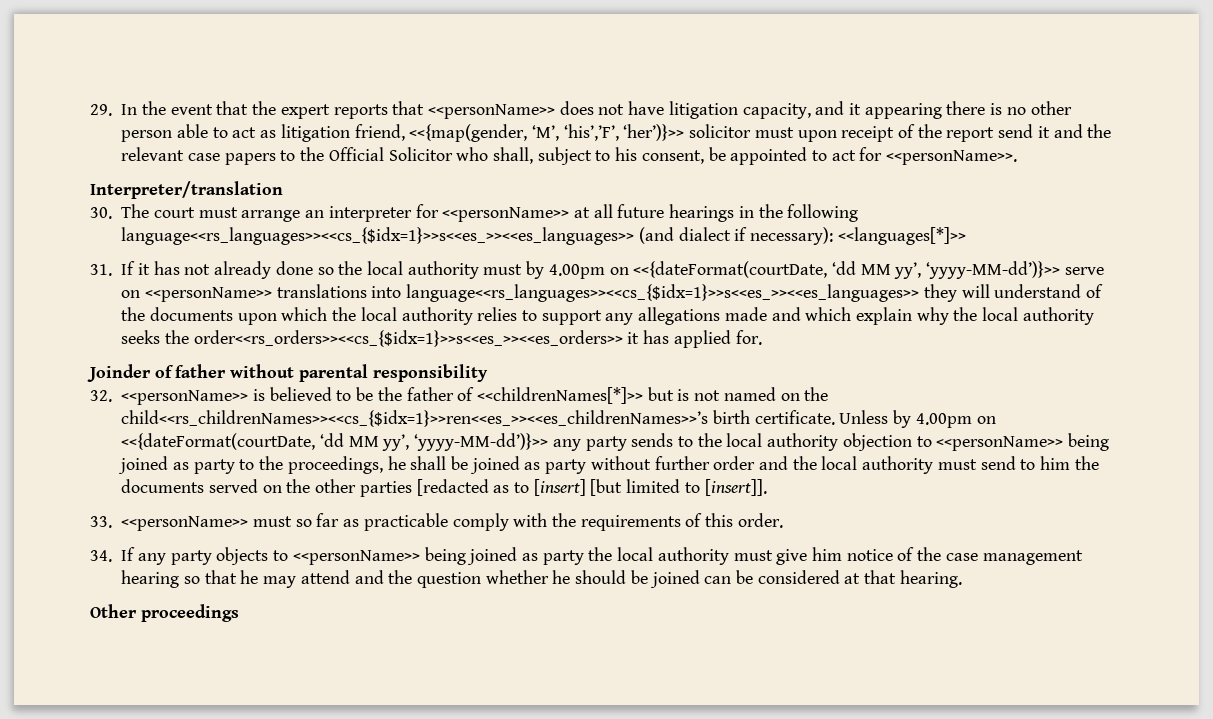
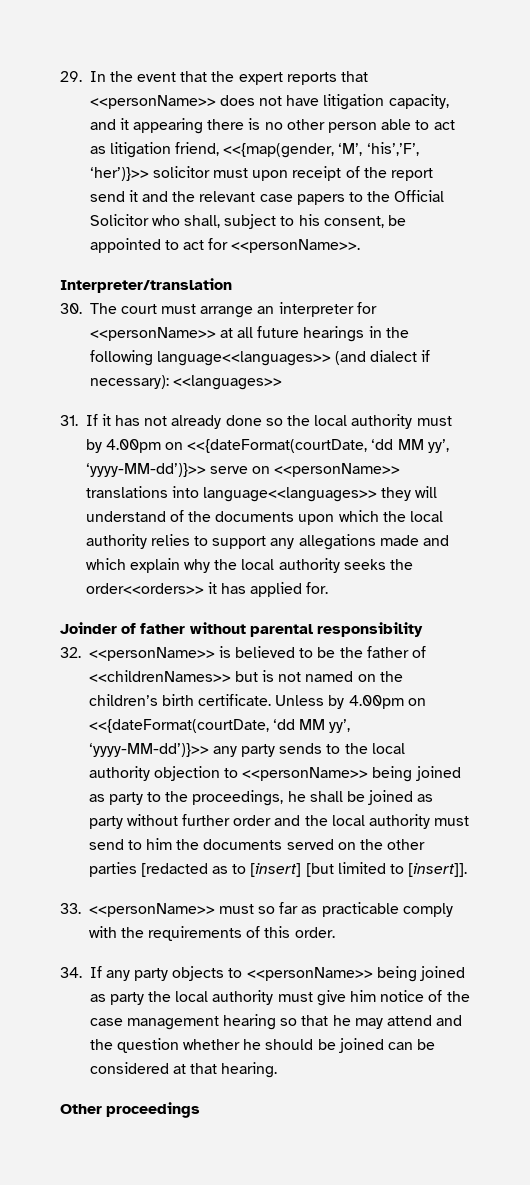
- 30. The court must arrange an interpreter for <<personName>> at all future hearings in the following language<<rs_languages>><<cs_{$idx=1}>>s<<es_>><<es_languages>> (and dialect if necessary): <<languages[*]>>
+ 30. The court must arrange an interpreter for <<personName>> at all future hearings in the following language<<languages>> (and dialect if necessary): <<languages>>
- 31. If it has not already done so the local authority must by 4.00pm on <<{dateFormat(courtDate, ‘dd MM yy’, ‘yyyy-MM-dd’)}>> serve on <<personName>> translations into language<<rs_languages>><<cs_{$idx=1}>>s<<es_>><<es_languages>> they will understand of the documents upon which the local authority relies to support any allegations made and which explain why the local authority seeks the order<<rs_orders>><<cs_{$idx=1}>>s<<es_>><<es_orders>> it has applied for.
+ 31. If it has not already done so the local authority must by 4.00pm on <<{dateFormat(courtDate, ‘dd MM yy’, ‘yyyy-MM-dd’)}>> serve on <<personName>> translations into language<<languages>> they will understand of the documents upon which the local authority relies to support any allegations made and which explain why the local authority seeks the order<<orders>> it has applied for.
- 32. <<personName>> is believed to be the father of <<childrenNames[*]>> but is not named on the child<<rs_childrenNames>><<cs_{$idx=1}>>ren<<es_>><<es_childrenNames>>’s birth certificate.
+ 32. <<personName>> is believed to be the father of <<childrenNames>> but is not named on the children’s birth certificate.

